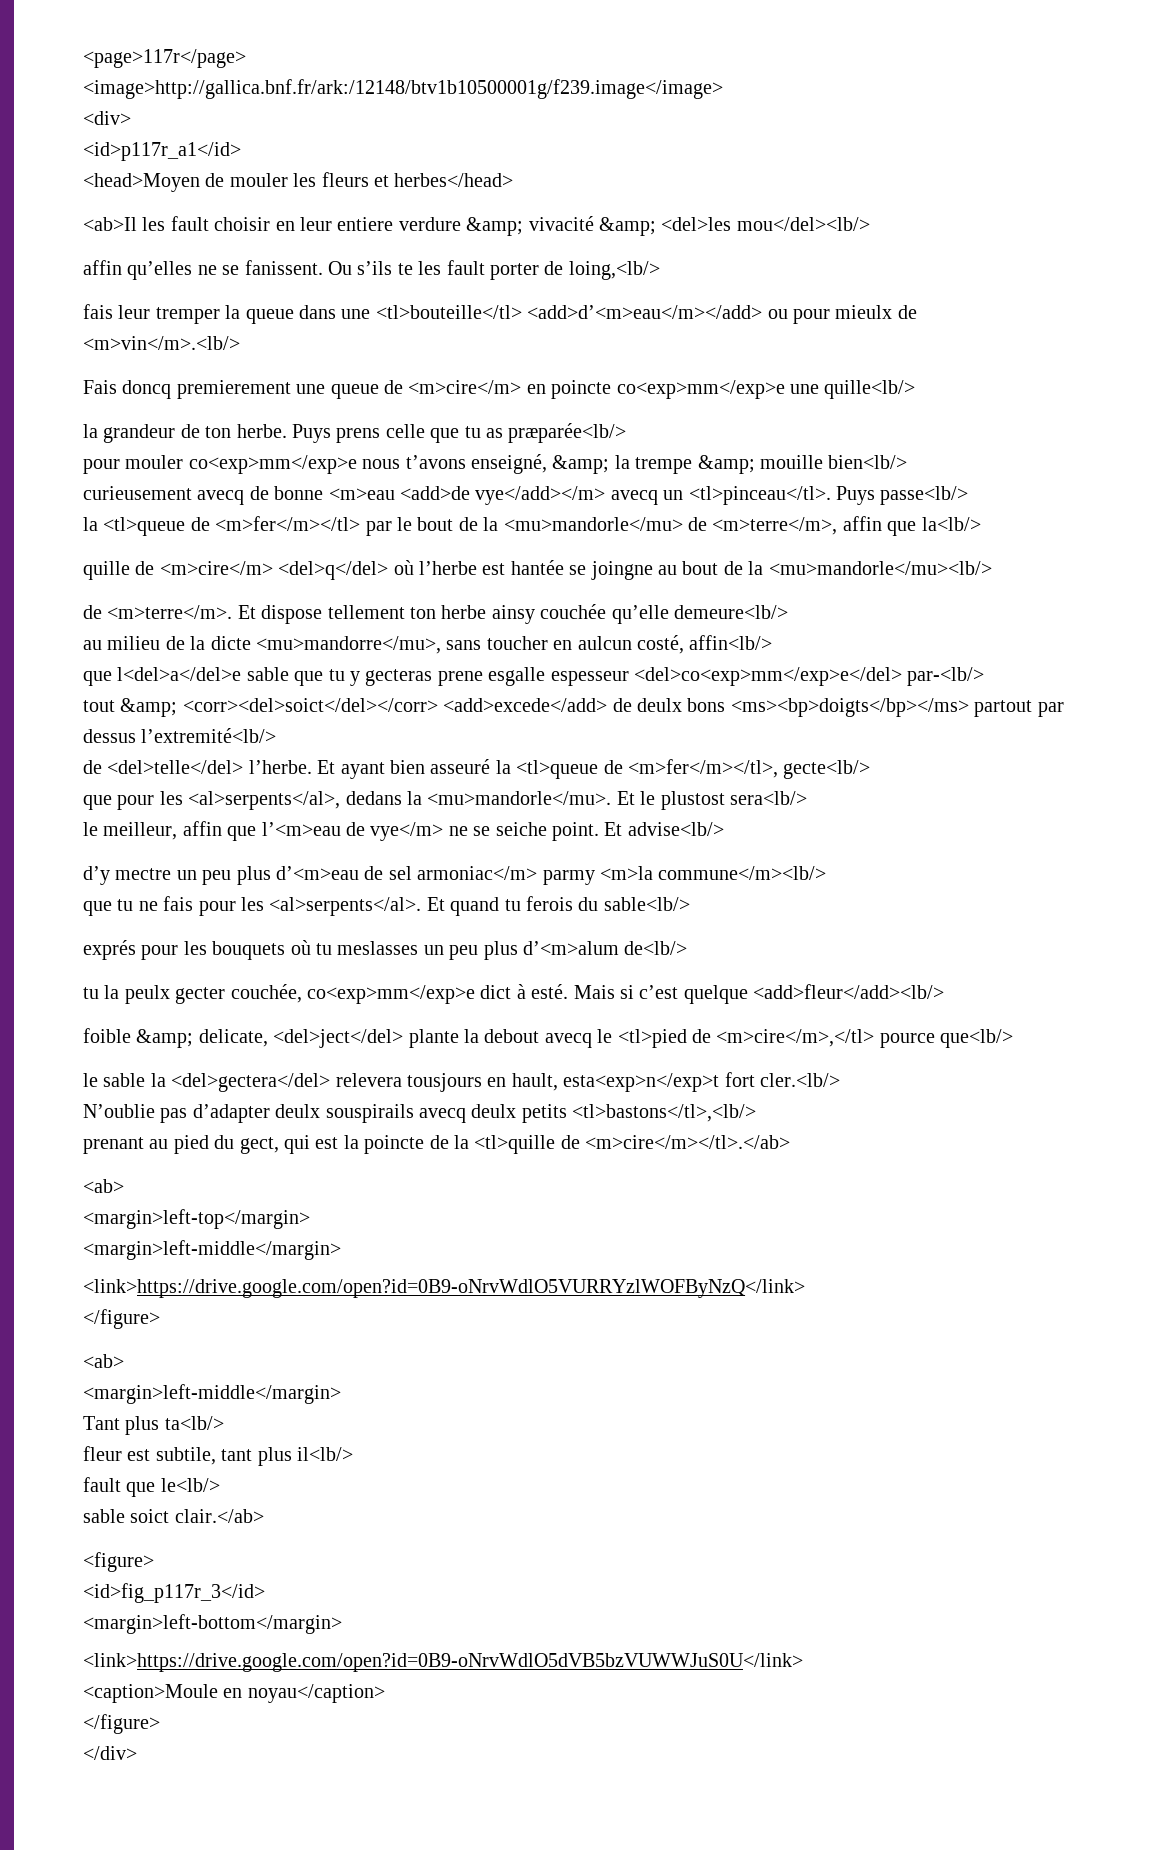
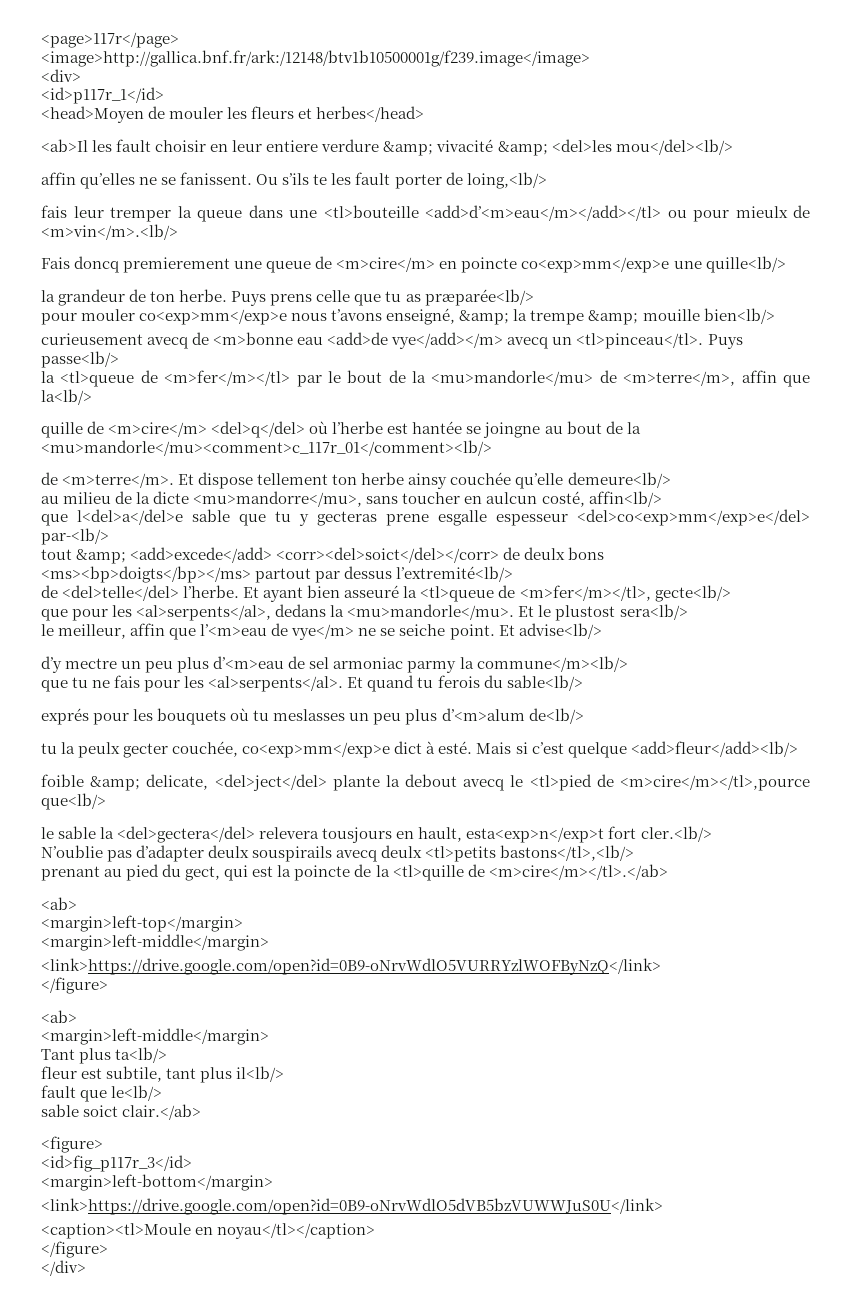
- <id>p117r_a1</id>
+ <id>p117r_1</id>
- fais leur tremper la queue dans une <tl>bouteille</tl> <add>d’<m>eau</m></add> ou pour mieulx de <m>vin</m>.<lb/>
+ fais leur tremper la queue dans une <tl>bouteille <add>d’<m>eau</m></add></tl> ou pour mieulx de <m>vin</m>.<lb/>
- curieusement avecq de bonne <m>eau <add>de vye</add></m> avecq un <tl>pinceau</tl>.
+ curieusement avecq de <m>bonne eau <add>de vye</add></m> avecq un <tl>pinceau</tl>.
- quille de <m>cire</m> <del>q</del> où l’herbe est hantée se joingne au bout de la <mu>mandorle</mu><lb/>
+ quille de <m>cire</m> <del>q</del> où l’herbe est hantée se joingne au bout de la <mu>mandorle</mu><comment>c_117r_01</comment><lb/>
- tout &amp; <corr><del>soict</del></corr> <add>excede</add> de deulx bons <ms><bp>doigts</bp></ms> partout par dessus l’extremité<lb/>
+ tout &amp; <add>excede</add> <corr><del>soict</del></corr> de deulx bons <ms><bp>doigts</bp></ms> partout par dessus l’extremité<lb/>
- d’y mectre un peu plus d’<m>eau de sel armoniac</m> parmy <m>la commune</m><lb/>
+ d’y mectre un peu plus d’<m>eau de sel armoniac parmy la commune</m><lb/>
- foible &amp; delicate, <del>ject</del> plante la debout avecq le <tl>pied de <m>cire</m>,</tl> pource que<lb/>
+ foible &amp; delicate, <del>ject</del> plante la debout avecq le <tl>pied de <m>cire</m></tl>,pource que<lb/>
- N’oublie pas d’adapter deulx souspirails avecq deulx petits <tl>bastons</tl>,<lb/>
+ N’oublie pas d’adapter deulx souspirails avecq deulx <tl>petits bastons</tl>,<lb/>
- <caption>Moule en noyau</caption>
+ <caption><tl>Moule en noyau</tl></caption>

